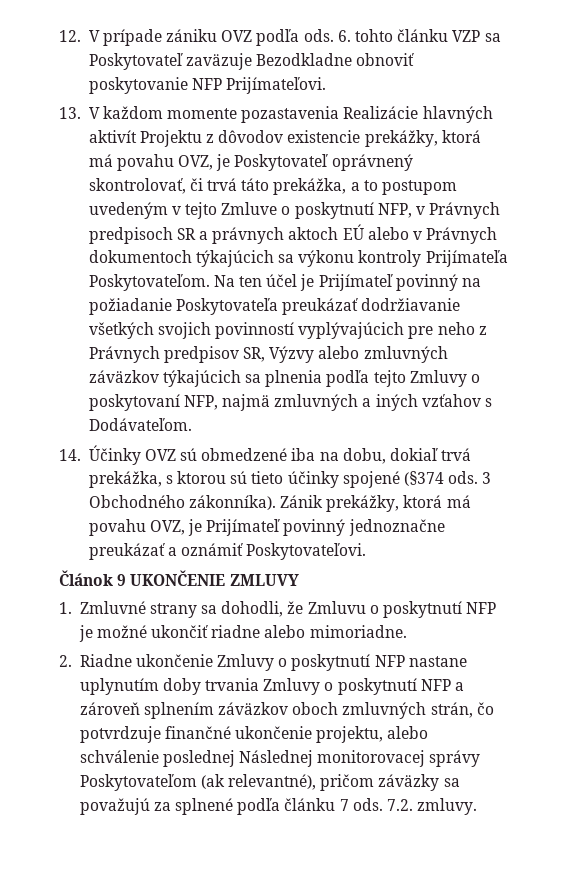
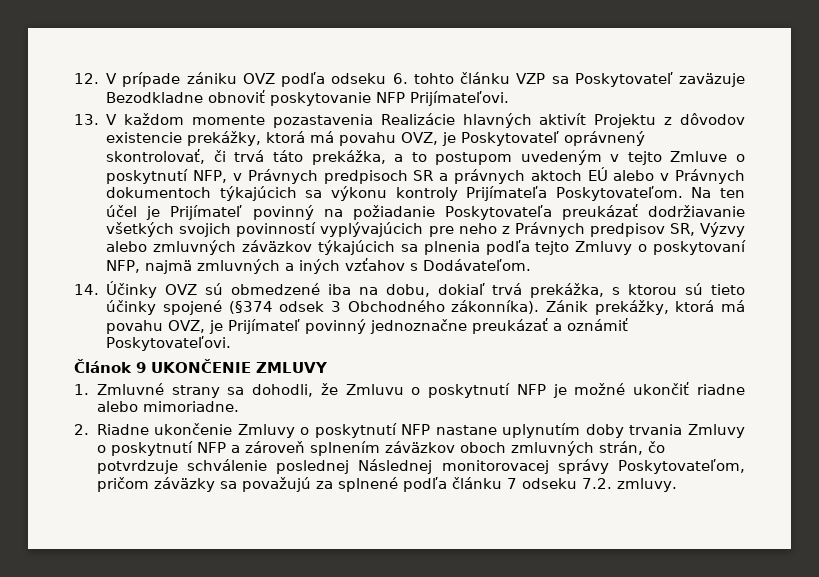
- 12. V prípade zániku OVZ podľa ods. 6. tohto článku VZP sa Poskytovateľ zaväzuje Bezodkladne obnoviť poskytovanie NFP Prijímateľovi.
+ 12. V prípade zániku OVZ podľa odseku 6. tohto článku VZP sa Poskytovateľ zaväzuje Bezodkladne obnoviť poskytovanie NFP Prijímateľovi.
- 14. Účinky OVZ sú obmedzené iba na dobu, dokiaľ trvá prekážka, s ktorou sú tieto účinky spojené (§374 ods. 3 Obchodného zákonníka).
+ 14. Účinky OVZ sú obmedzené iba na dobu, dokiaľ trvá prekážka, s ktorou sú tieto účinky spojené (§374 odsek 3 Obchodného zákonníka).
- 2. Riadne ukončenie Zmluvy o poskytnutí NFP nastane uplynutím doby trvania Zmluvy o poskytnutí NFP a zároveň splnením záväzkov oboch zmluvných strán, čo potvrdzuje finančné ukončenie projektu, alebo schválenie poslednej Následnej monitorovacej správy Poskytovateľom (ak relevantné), pričom záväzky sa považujú za splnené podľa článku 7 ods. 7.2. zmluvy.
+ 2. Riadne ukončenie Zmluvy o poskytnutí NFP nastane uplynutím doby trvania Zmluvy o poskytnutí NFP a zároveň splnením záväzkov oboch zmluvných strán, čo potvrdzuje schválenie poslednej Následnej monitorovacej správy Poskytovateľom, pričom záväzky sa považujú za splnené podľa článku 7 odseku 7.2. zmluvy.

